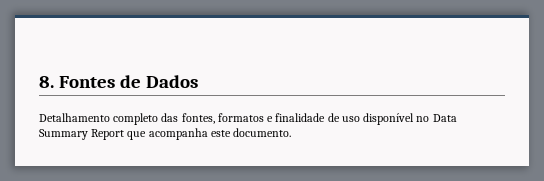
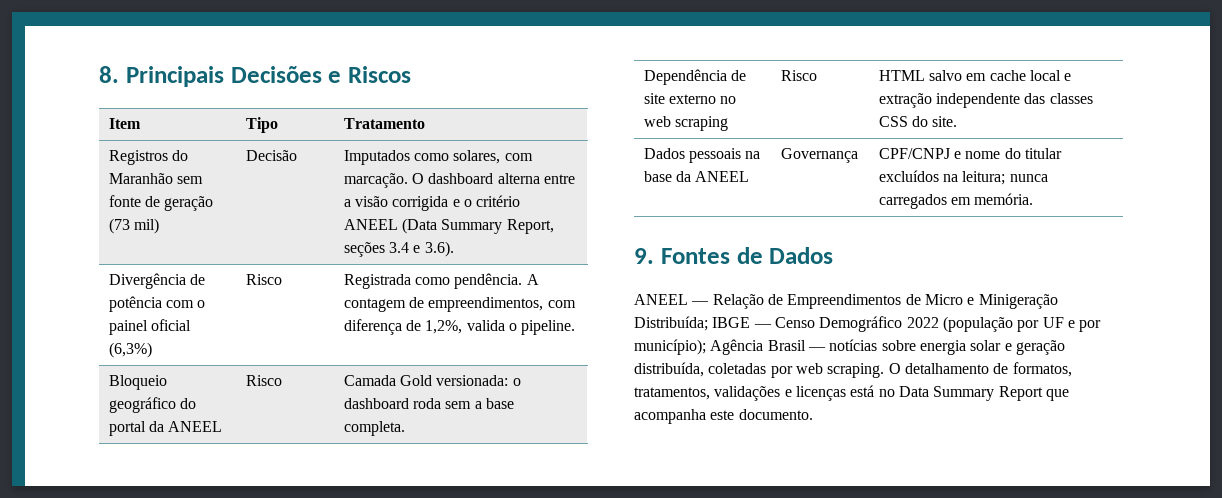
- 8. Fontes de Dados
- Detalhamento completo das fontes, formatos e finalidade de uso disponível no Data Summary Report que acompanha este documento.
+ 8. Principais Decisões e Riscos
+ Item | Tipo | Tratamento
+ Registros do Maranhão sem fonte de geração (73 mil) | Decisão | Imputados como solares, com marcação. O dashboard alterna entre a visão corrigida e o critério ANEEL (Data Summary Report, seções 3.4 e 3.6).
+ Divergência de potência com o painel oficial (6,3%) | Risco | Registrada como pendência. A contagem de empreendimentos, com diferença de 1,2%, valida o pipeline.
+ Bloqueio geográfico do portal da ANEEL | Risco | Camada Gold versionada: o dashboard roda sem a base completa.
+ Dependência de site externo no web scraping | Risco | HTML salvo em cache local e extração independente das classes CSS do site.
+ Dados pessoais na base da ANEEL | Governança | CPF/CNPJ e nome do titular excluídos na leitura; nunca carregados em memória.
+ 9. Fontes de Dados
+ ANEEL — Relação de Empreendimentos de Micro e Minigeração Distribuída; IBGE — Censo Demográfico 2022 (população por UF e por município); Agência Brasil — notícias sobre energia solar e geração distribuída, coletadas por web scraping. O detalhamento de formatos, tratamentos, validações e licenças está no Data Summary Report que acompanha este documento.

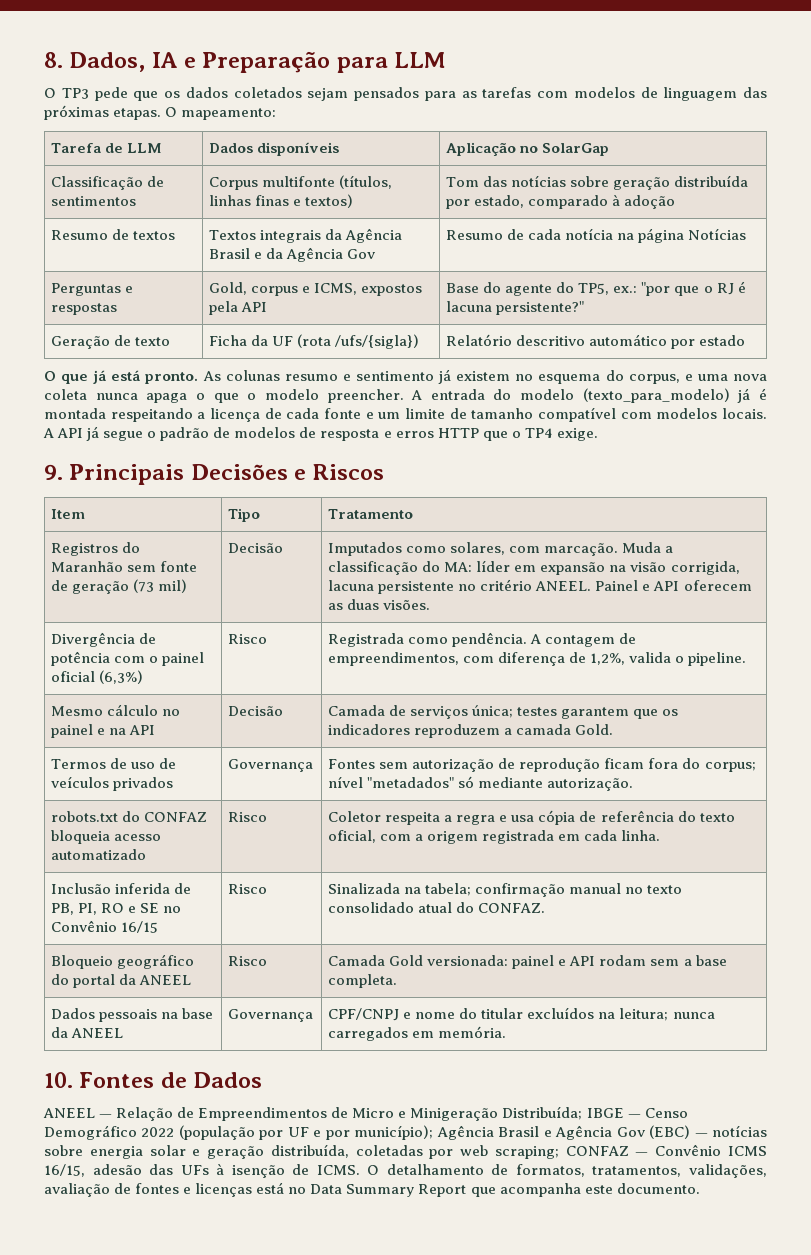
- 8. Principais Decisões e Riscos
+ 8. Dados, IA e Preparação para LLM
+ O TP3 pede que os dados coletados sejam pensados para as tarefas com modelos de linguagem das próximas etapas. O mapeamento:
+ Tarefa de LLM | Dados disponíveis | Aplicação no SolarGap
+ Classificação de sentimentos | Corpus multifonte (títulos, linhas finas e textos) | Tom das notícias sobre geração distribuída por estado, comparado à adoção
+ Resumo de textos | Textos integrais da Agência Brasil e da Agência Gov | Resumo de cada notícia na página Notícias
+ Perguntas e respostas | Gold, corpus e ICMS, expostos pela API | Base do agente do TP5, ex.: "por que o RJ é lacuna persistente?"
+ Geração de texto | Ficha da UF (rota /ufs/{sigla}) | Relatório descritivo automático por estado
+ O que já está pronto. As colunas resumo e sentimento já existem no esquema do corpus, e uma nova coleta nunca apaga o que o modelo preencher. A entrada do modelo (texto_para_modelo) já é montada respeitando a licença de cada fonte e um limite de tamanho compatível com modelos locais. A API já segue o padrão de modelos de resposta e erros HTTP que o TP4 exige.
+ 9. Principais Decisões e Riscos
- Registros do Maranhão sem fonte de geração (73 mil) | Decisão | Imputados como solares, com marcação. O dashboard alterna entre a visão corrigida e o critério ANEEL (Data Summary Report, seções 3.4 e 3.6).
+ Registros do Maranhão sem fonte de geração (73 mil) | Decisão | Imputados como solares, com marcação. Muda a classificação do MA: líder em expansão na visão corrigida, lacuna persistente no critério ANEEL. Painel e API oferecem as duas visões.
+ Mesmo cálculo no painel e na API | Decisão | Camada de serviços única; testes garantem que os indicadores reproduzem a camada Gold.
+ Termos de uso de veículos privados | Governança | Fontes sem autorização de reprodução ficam fora do corpus; nível "metadados" só mediante autorização.
+ robots.txt do CONFAZ bloqueia acesso automatizado | Risco | Coletor respeita a regra e usa cópia de referência do texto oficial, com a origem registrada em cada linha.
+ Inclusão inferida de PB, PI, RO e SE no Convênio 16/15 | Risco | Sinalizada na tabela; confirmação manual no texto consolidado atual do CONFAZ.
- Bloqueio geográfico do portal da ANEEL | Risco | Camada Gold versionada: o dashboard roda sem a base completa.
+ Bloqueio geográfico do portal da ANEEL | Risco | Camada Gold versionada: painel e API rodam sem a base completa.
- Dependência de site externo no web scraping | Risco | HTML salvo em cache local e extração independente das classes CSS do site.
- 9. Fontes de Dados
+ 10. Fontes de Dados
- ANEEL — Relação de Empreendimentos de Micro e Minigeração Distribuída; IBGE — Censo Demográfico 2022 (população por UF e por município); Agência Brasil — notícias sobre energia solar e geração distribuída, coletadas por web scraping.
+ ANEEL — Relação de Empreendimentos de Micro e Minigeração Distribuída; IBGE — Censo Demográfico 2022 (população por UF e por município); Agência Brasil e Agência Gov (EBC) — notícias sobre energia solar e geração distribuída, coletadas por web scraping; CONFAZ — Convênio ICMS 16/15, adesão das UFs à isenção de ICMS.
- O detalhamento de formatos, tratamentos, validações e licenças está no Data Summary Report que acompanha este documento.
+ O detalhamento de formatos, tratamentos, validações, avaliação de fontes e licenças está no Data Summary Report que acompanha este documento.

